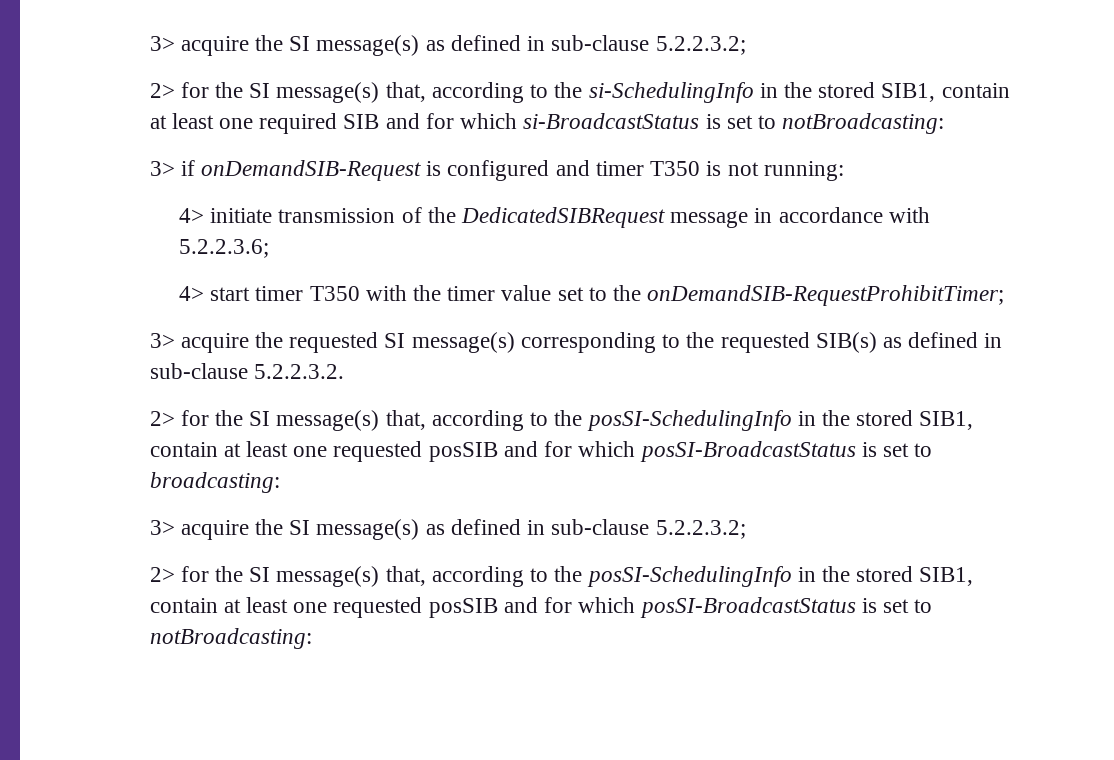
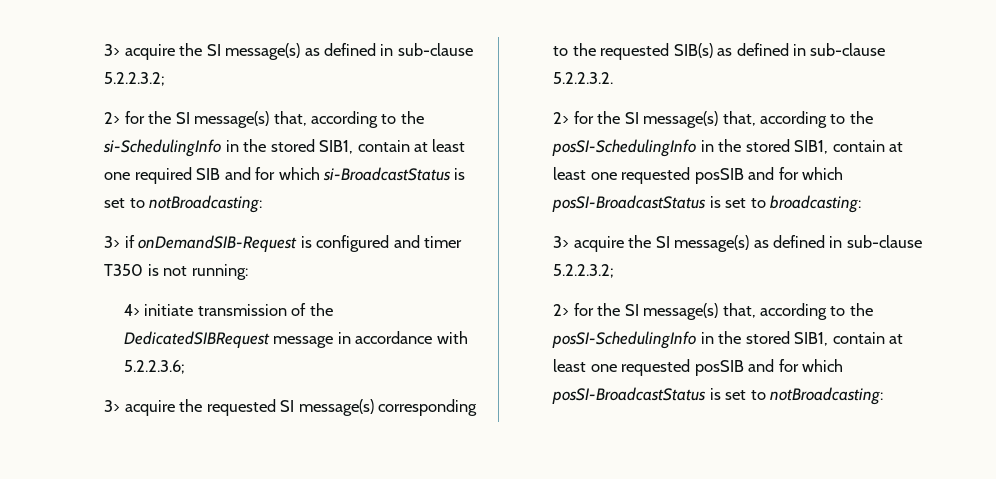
- 4> start timer T350 with the timer value set to the onDemandSIB-RequestProhibitTimer;

